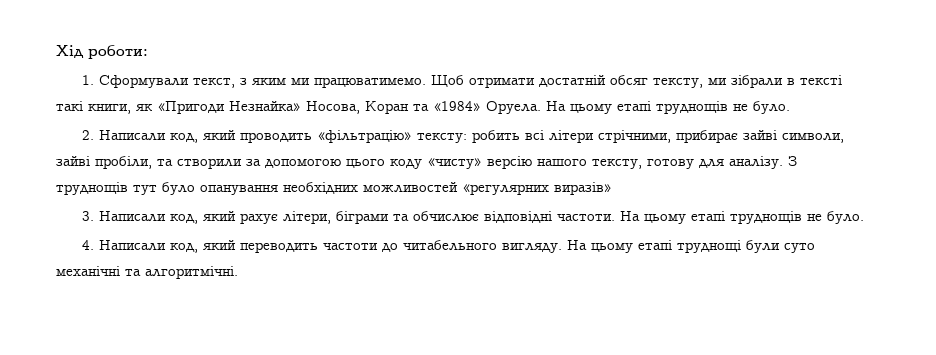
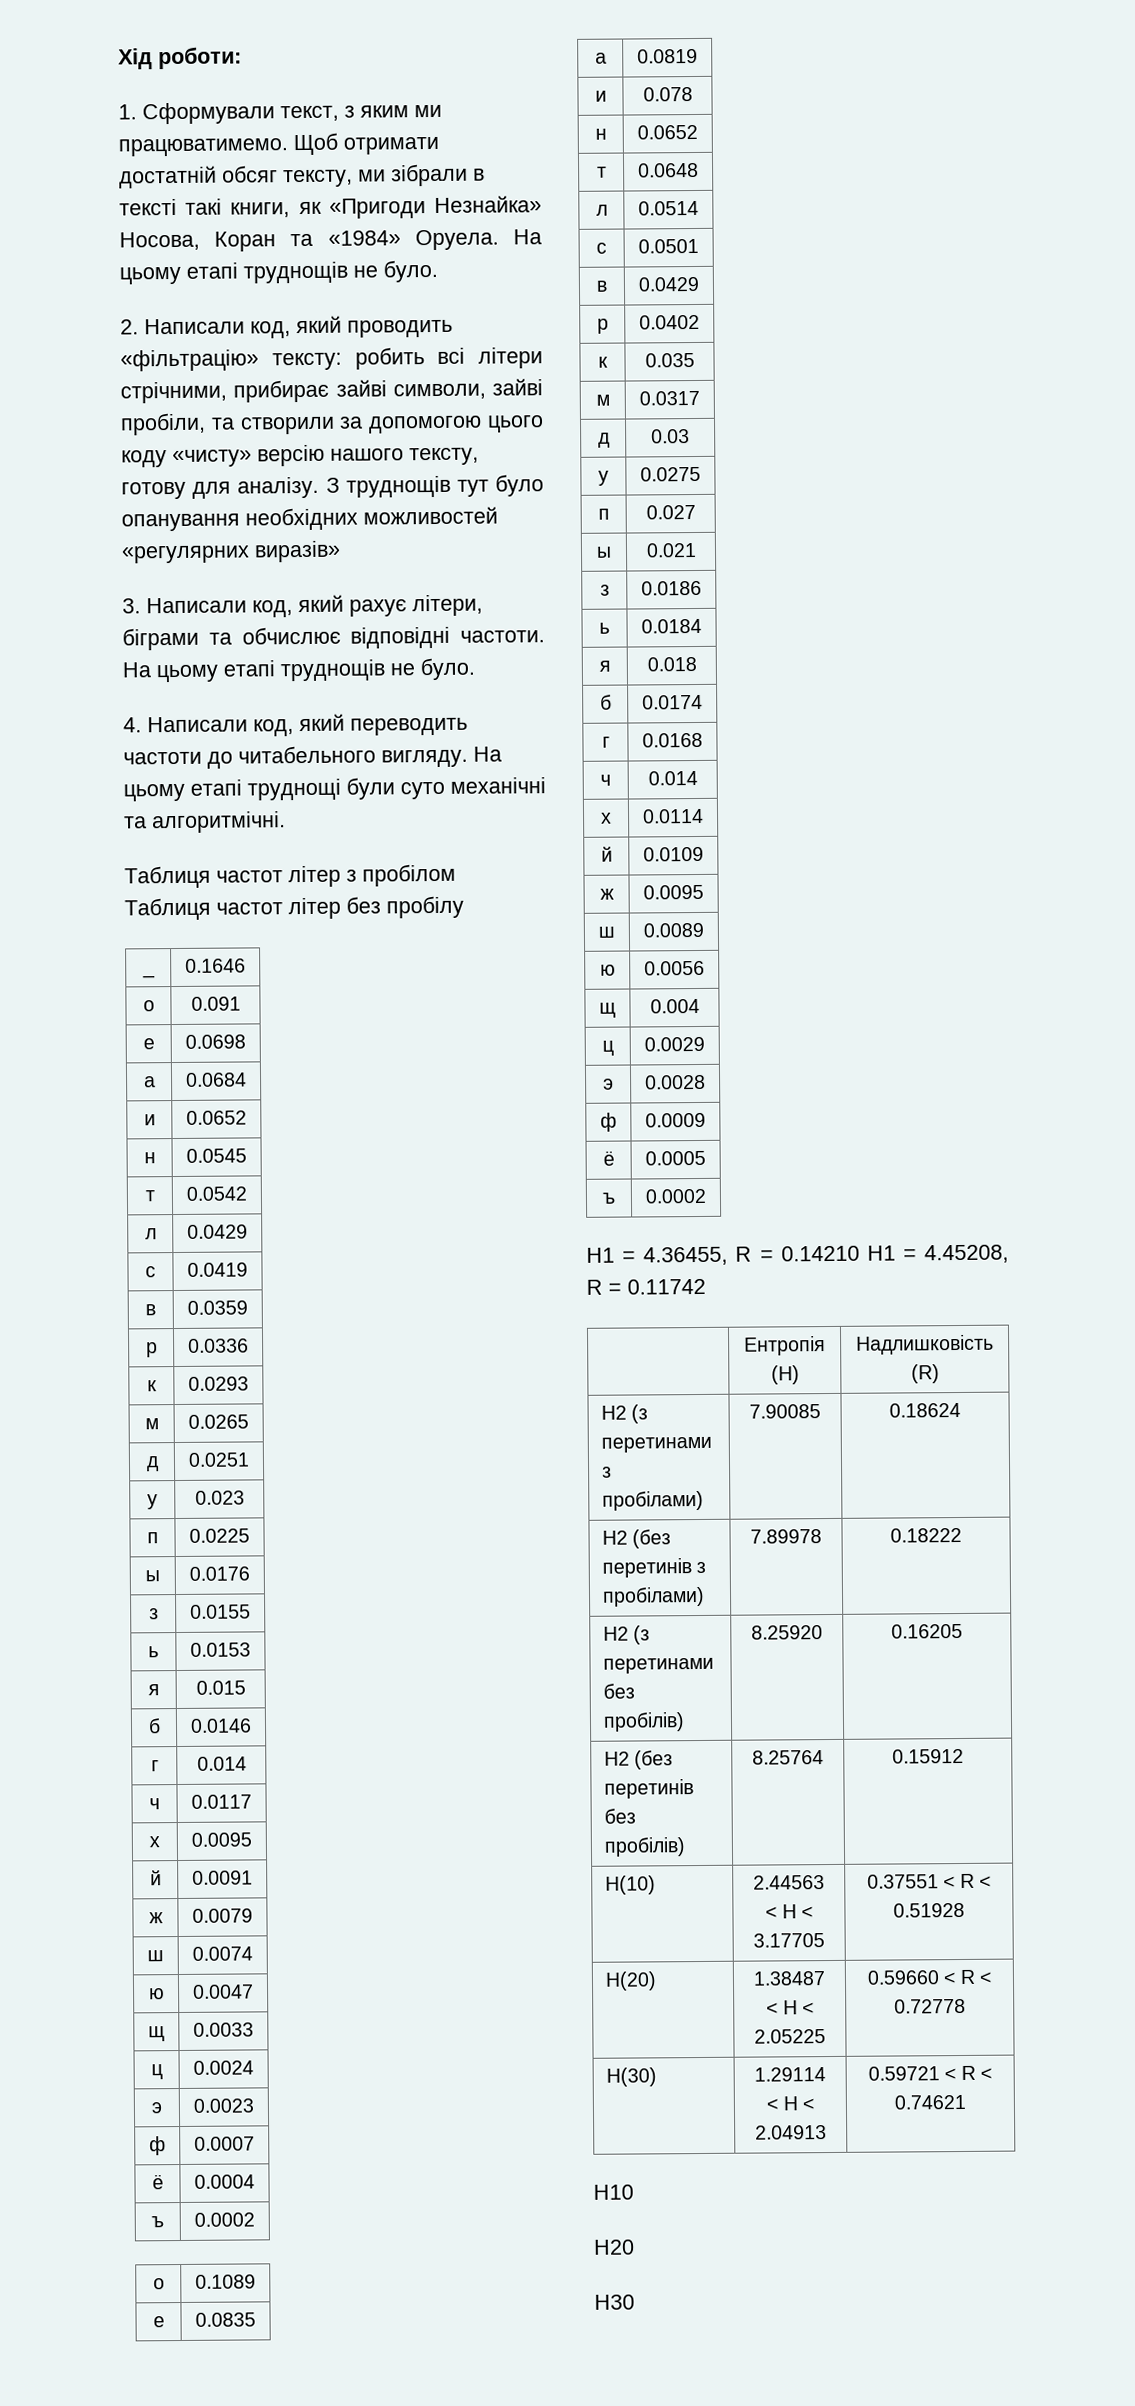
+ Таблиця частот літер з пробілом Таблиця частот літер без пробілу
+ _ | 0.1646
+ о | 0.091
+ е | 0.0698
+ а | 0.0684
+ и | 0.0652
+ н | 0.0545
+ т | 0.0542
+ л | 0.0429
+ с | 0.0419
+ в | 0.0359
+ р | 0.0336
+ к | 0.0293
+ м | 0.0265
+ д | 0.0251
+ у | 0.023
+ п | 0.0225
+ ы | 0.0176
+ з | 0.0155
+ ь | 0.0153
+ я | 0.015
+ б | 0.0146
+ г | 0.014
+ ч | 0.0117
+ х | 0.0095
+ й | 0.0091
+ ж | 0.0079
+ ш | 0.0074
+ ю | 0.0047
+ щ | 0.0033
+ ц | 0.0024
+ э | 0.0023
+ ф | 0.0007
+ ё | 0.0004
+ ъ | 0.0002
+ о | 0.1089
+ е | 0.0835
+ а | 0.0819
+ и | 0.078
+ н | 0.0652
+ т | 0.0648
+ л | 0.0514
+ с | 0.0501
+ в | 0.0429
+ р | 0.0402
+ к | 0.035
+ м | 0.0317
+ д | 0.03
+ у | 0.0275
+ п | 0.027
+ ы | 0.021
+ з | 0.0186
+ ь | 0.0184
+ я | 0.018
+ б | 0.0174
+ г | 0.0168
+ ч | 0.014
+ х | 0.0114
+ й | 0.0109
+ ж | 0.0095
+ ш | 0.0089
+ ю | 0.0056
+ щ | 0.004
+ ц | 0.0029
+ э | 0.0028
+ ф | 0.0009
+ ё | 0.0005
+ ъ | 0.0002
+ H1 = 4.36455, R = 0.14210 H1 = 4.45208, R = 0.11742
+ | Ентропія (H) | Надлишковість (R)
+ H2 (з перетинами з пробілами) | 7.90085 | 0.18624
+ H2 (без перетинів з пробілами) | 7.89978 | 0.18222
+ H2 (з перетинами без пробілів) | 8.25920 | 0.16205
+ H2 (без перетинів без пробілів) | 8.25764 | 0.15912
+ H(10) | 2.44563 < H < 3.17705 | 0.37551 < R < 0.51928
+ H(20) | 1.38487 < H < 2.05225 | 0.59660 < R < 0.72778
+ H(30) | 1.29114 < H < 2.04913 | 0.59721 < R < 0.74621
+ H10
+ H20
+ H30

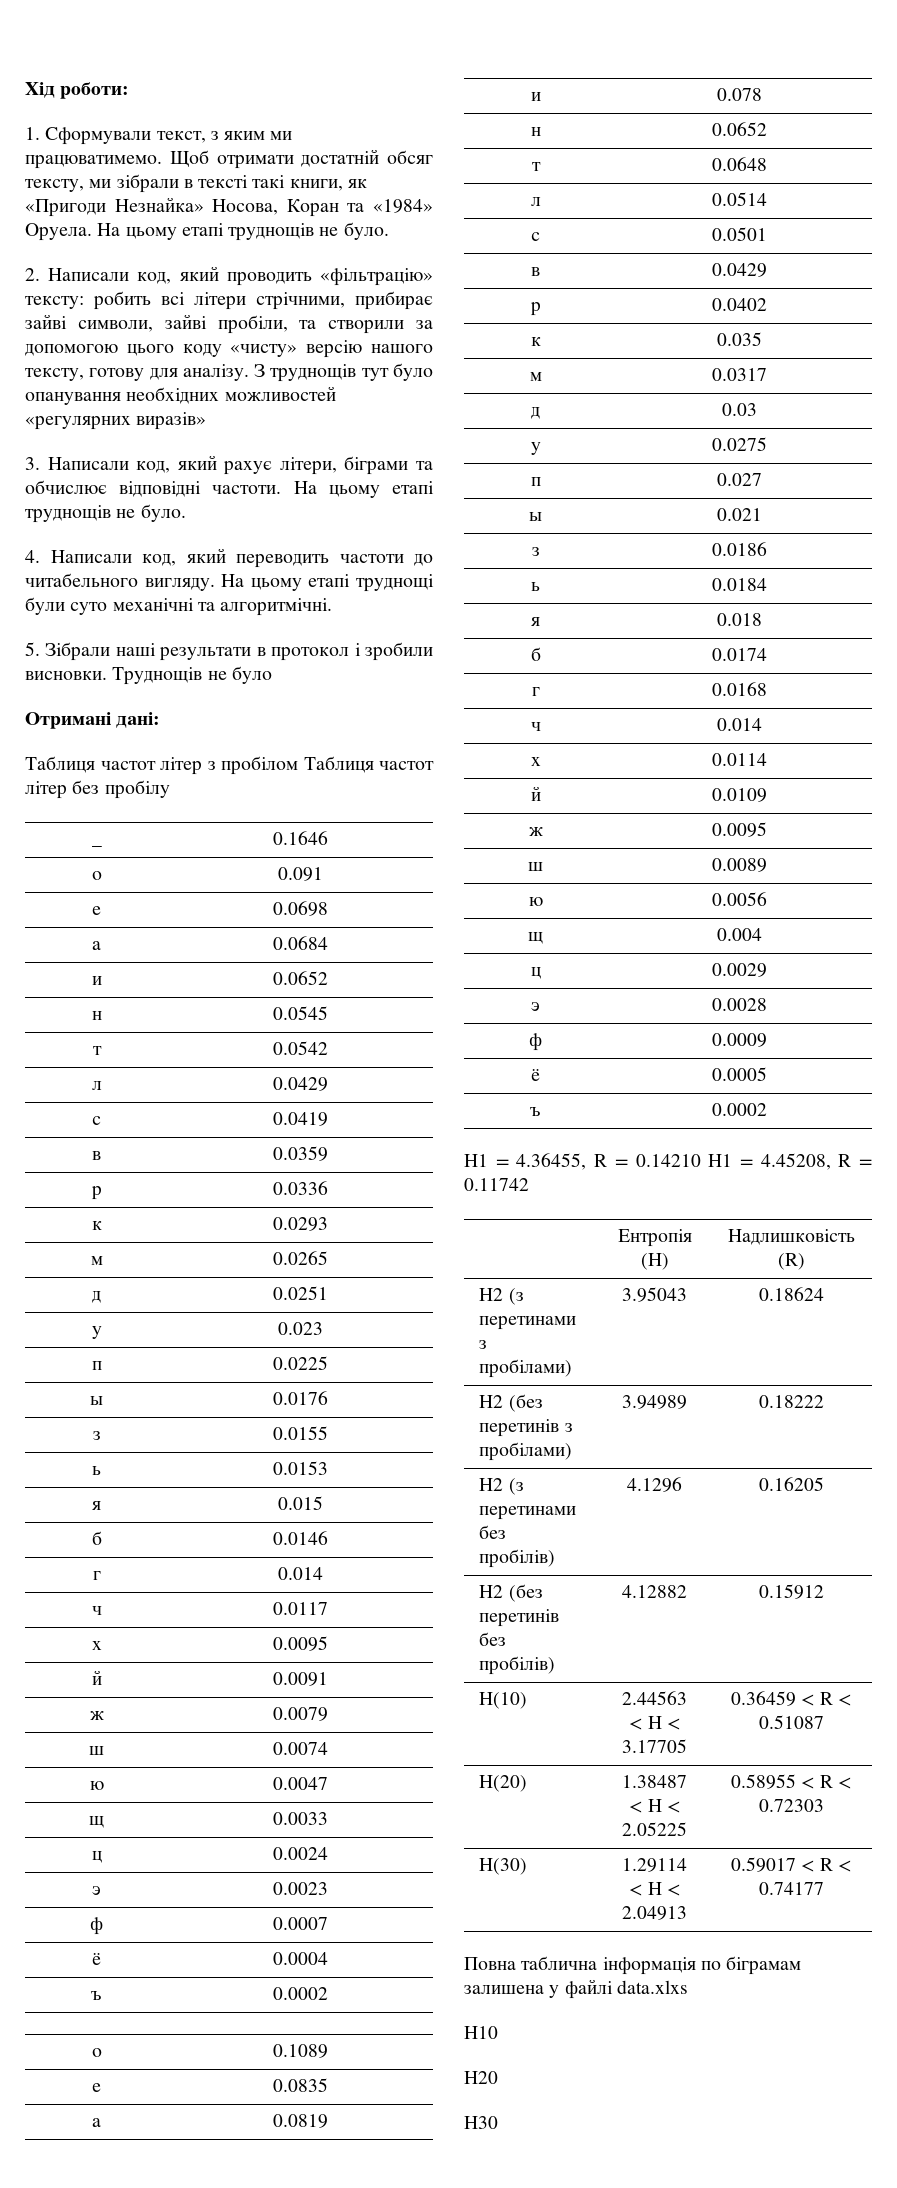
+ 5. Зібрали наші результати в протокол і зробили висновки. Труднощів не було
+ Отримані дані:
- H2 (з перетинами з пробілами) | 7.90085 | 0.18624
+ H2 (з перетинами з пробілами) | 3.95043 | 0.18624
- H2 (без перетинів з пробілами) | 7.89978 | 0.18222
+ H2 (без перетинів з пробілами) | 3.94989 | 0.18222
- H2 (з перетинами без пробілів) | 8.25920 | 0.16205
+ H2 (з перетинами без пробілів) | 4.1296 | 0.16205
- H2 (без перетинів без пробілів) | 8.25764 | 0.15912
+ H2 (без перетинів без пробілів) | 4.12882 | 0.15912
- H(10) | 2.44563 < H < 3.17705 | 0.37551 < R < 0.51928
+ H(10) | 2.44563 < H < 3.17705 | 0.36459 < R < 0.51087
- H(20) | 1.38487 < H < 2.05225 | 0.59660 < R < 0.72778
+ H(20) | 1.38487 < H < 2.05225 | 0.58955 < R < 0.72303
- H(30) | 1.29114 < H < 2.04913 | 0.59721 < R < 0.74621
+ H(30) | 1.29114 < H < 2.04913 | 0.59017 < R < 0.74177
+ Повна таблична інформація по біграмам залишена у файлі data.xlxs

